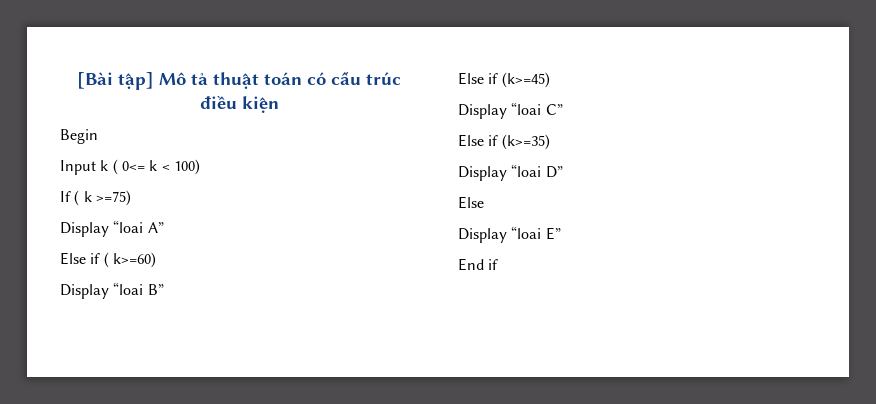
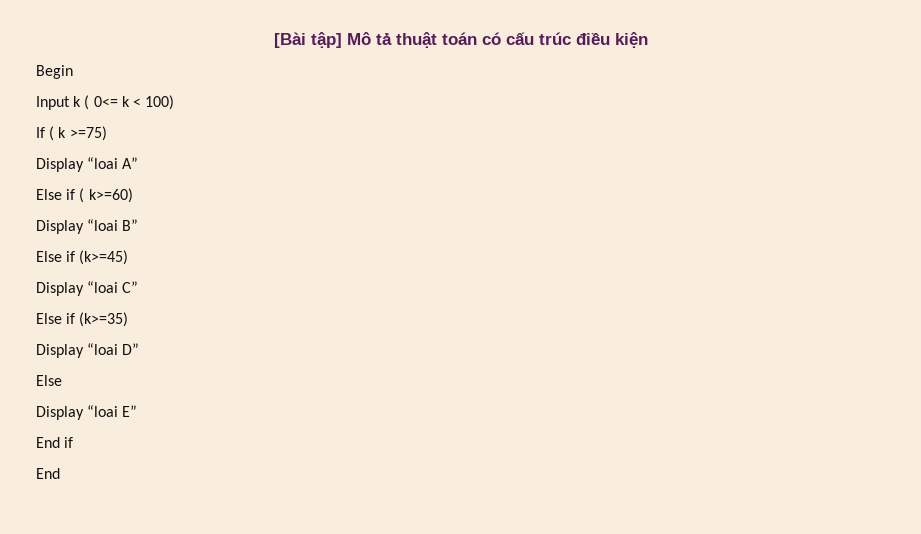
  End if
+ End

